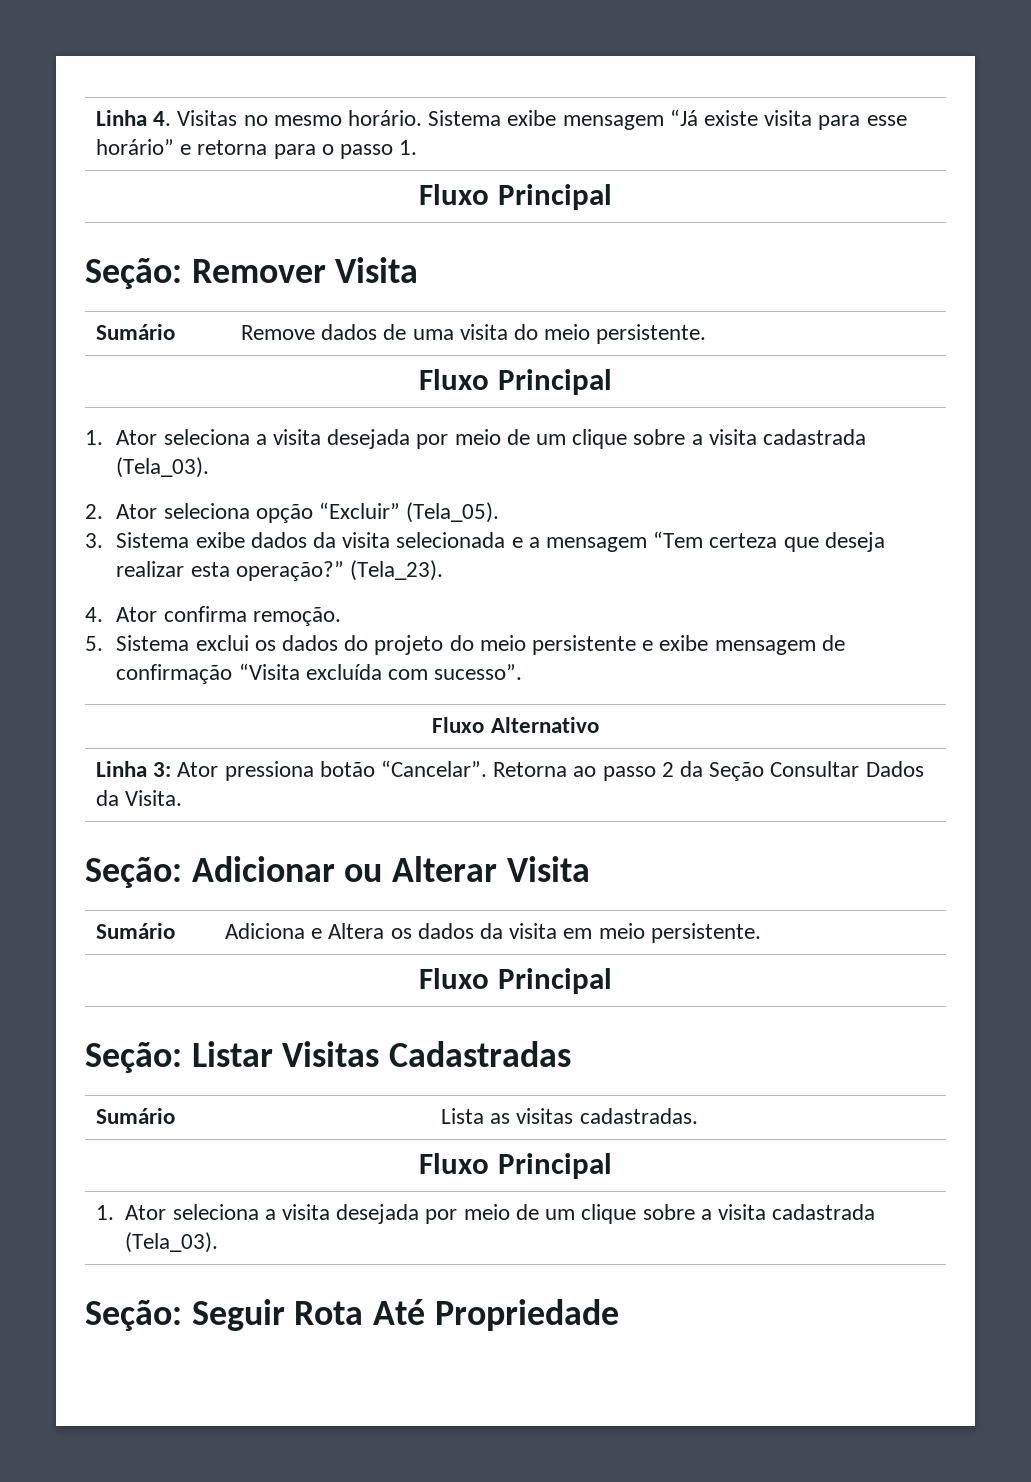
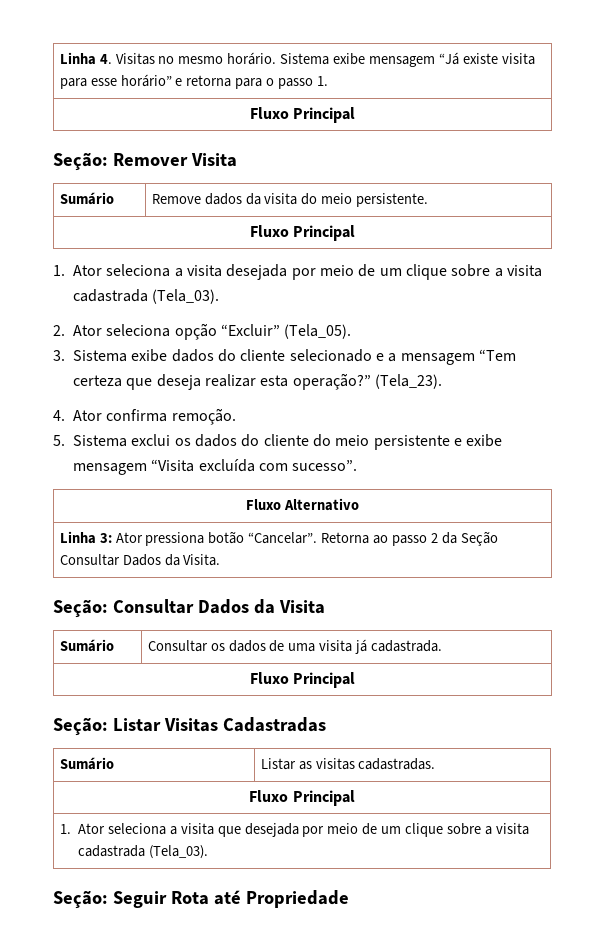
- Sumário | Remove dados de uma visita do meio persistente.
+ Sumário | Remove dados da visita do meio persistente.
- 3. Sistema exibe dados da visita selecionada e a mensagem “Tem certeza que deseja realizar esta operação?”
+ 3. Sistema exibe dados do cliente selecionado e a mensagem “Tem certeza que deseja realizar esta operação?”
- 5. Sistema exclui os dados do projeto do meio persistente e exibe mensagem de confirmação “Visita excluída com sucesso”.
+ 5. Sistema exclui os dados do cliente do meio persistente e exibe mensagem “Visita excluída com sucesso”.
- Seção: Adicionar ou Alterar Visita
- Sumário | Adiciona e Altera os dados da visita em meio persistente.
+ Seção: Consultar Dados da Visita
+ Sumário | Consultar os dados de uma visita já cadastrada.
- Sumário | Lista as visitas cadastradas.
+ Sumário | Listar as visitas cadastradas.
  Fluxo Principal
- 1. Ator seleciona a visita desejada por meio de um clique sobre a visita cadastrada (Tela_03).
+ 1. Ator seleciona a visita que desejada por meio de um clique sobre a visita cadastrada (Tela_03).
- Seção: Seguir Rota Até Propriedade
+ Seção: Seguir Rota até Propriedade

